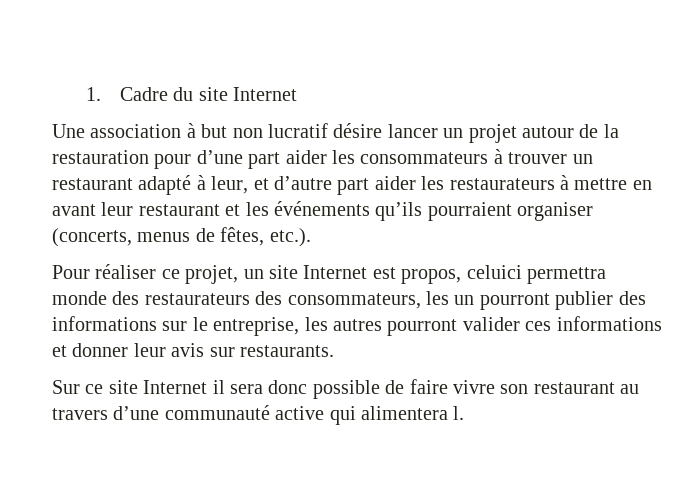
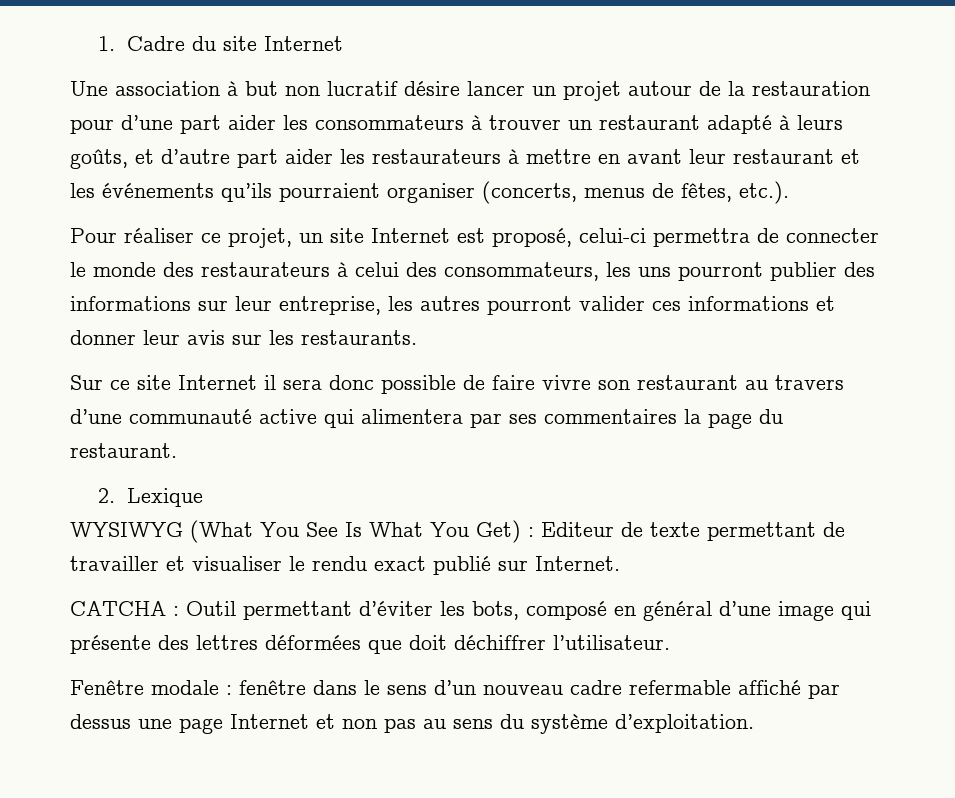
- Une association à but non lucratif désire lancer un projet autour de la restauration pour d’une part aider les consommateurs à trouver un restaurant adapté à leur, et d’autre part aider les restaurateurs à mettre en avant leur restaurant et les événements qu’ils pourraient organiser (concerts, menus de fêtes, etc.).
+ Une association à but non lucratif désire lancer un projet autour de la restauration pour d’une part aider les consommateurs à trouver un restaurant adapté à leurs goûts, et d’autre part aider les restaurateurs à mettre en avant leur restaurant et les événements qu’ils pourraient organiser (concerts, menus de fêtes, etc.).
- Pour réaliser ce projet, un site Internet est propos, celuici permettra monde des restaurateurs des consommateurs, les un pourront publier des informations sur le entreprise, les autres pourront valider ces informations et donner leur avis sur restaurants.
+ Pour réaliser ce projet, un site Internet est proposé, celui-ci permettra de connecter le monde des restaurateurs à celui des consommateurs, les uns pourront publier des informations sur leur entreprise, les autres pourront valider ces informations et donner leur avis sur les restaurants.
- Sur ce site Internet il sera donc possible de faire vivre son restaurant au travers d’une communauté active qui alimentera l.
+ Sur ce site Internet il sera donc possible de faire vivre son restaurant au travers d’une communauté active qui alimentera par ses commentaires la page du restaurant.
+ 2. Lexique
+ WYSIWYG (What You See Is What You Get) : Editeur de texte permettant de travailler et visualiser le rendu exact publié sur Internet.
+ CATCHA : Outil permettant d’éviter les bots, composé en général d’une image qui présente des lettres déformées que doit déchiffrer l’utilisateur.
+ Fenêtre modale : fenêtre dans le sens d’un nouveau cadre refermable affiché par dessus une page Internet et non pas au sens du système d’exploitation.

